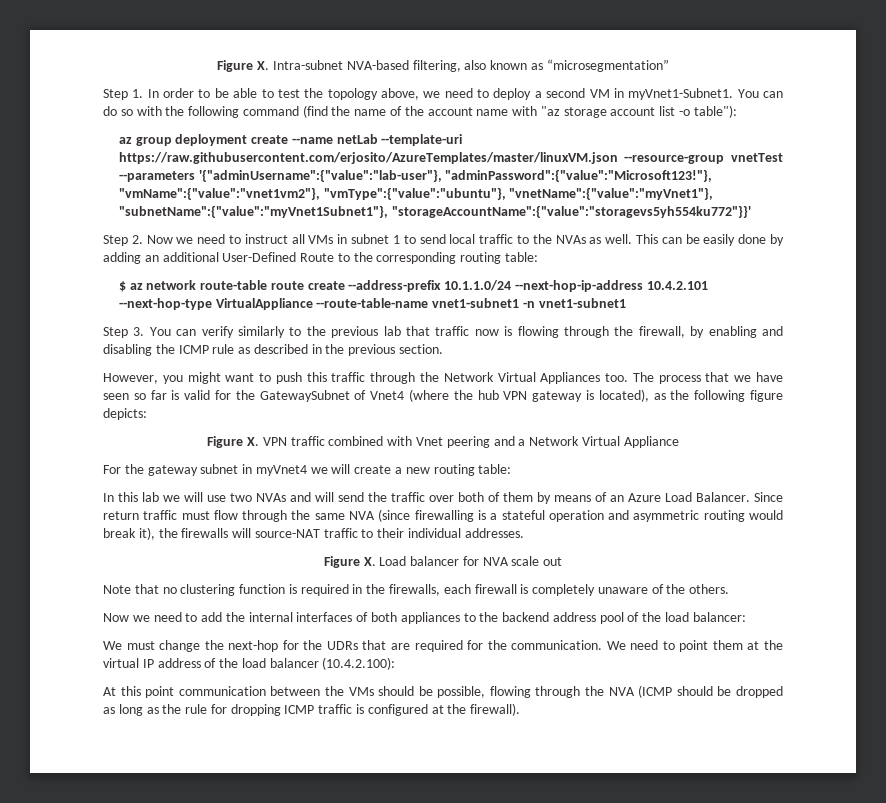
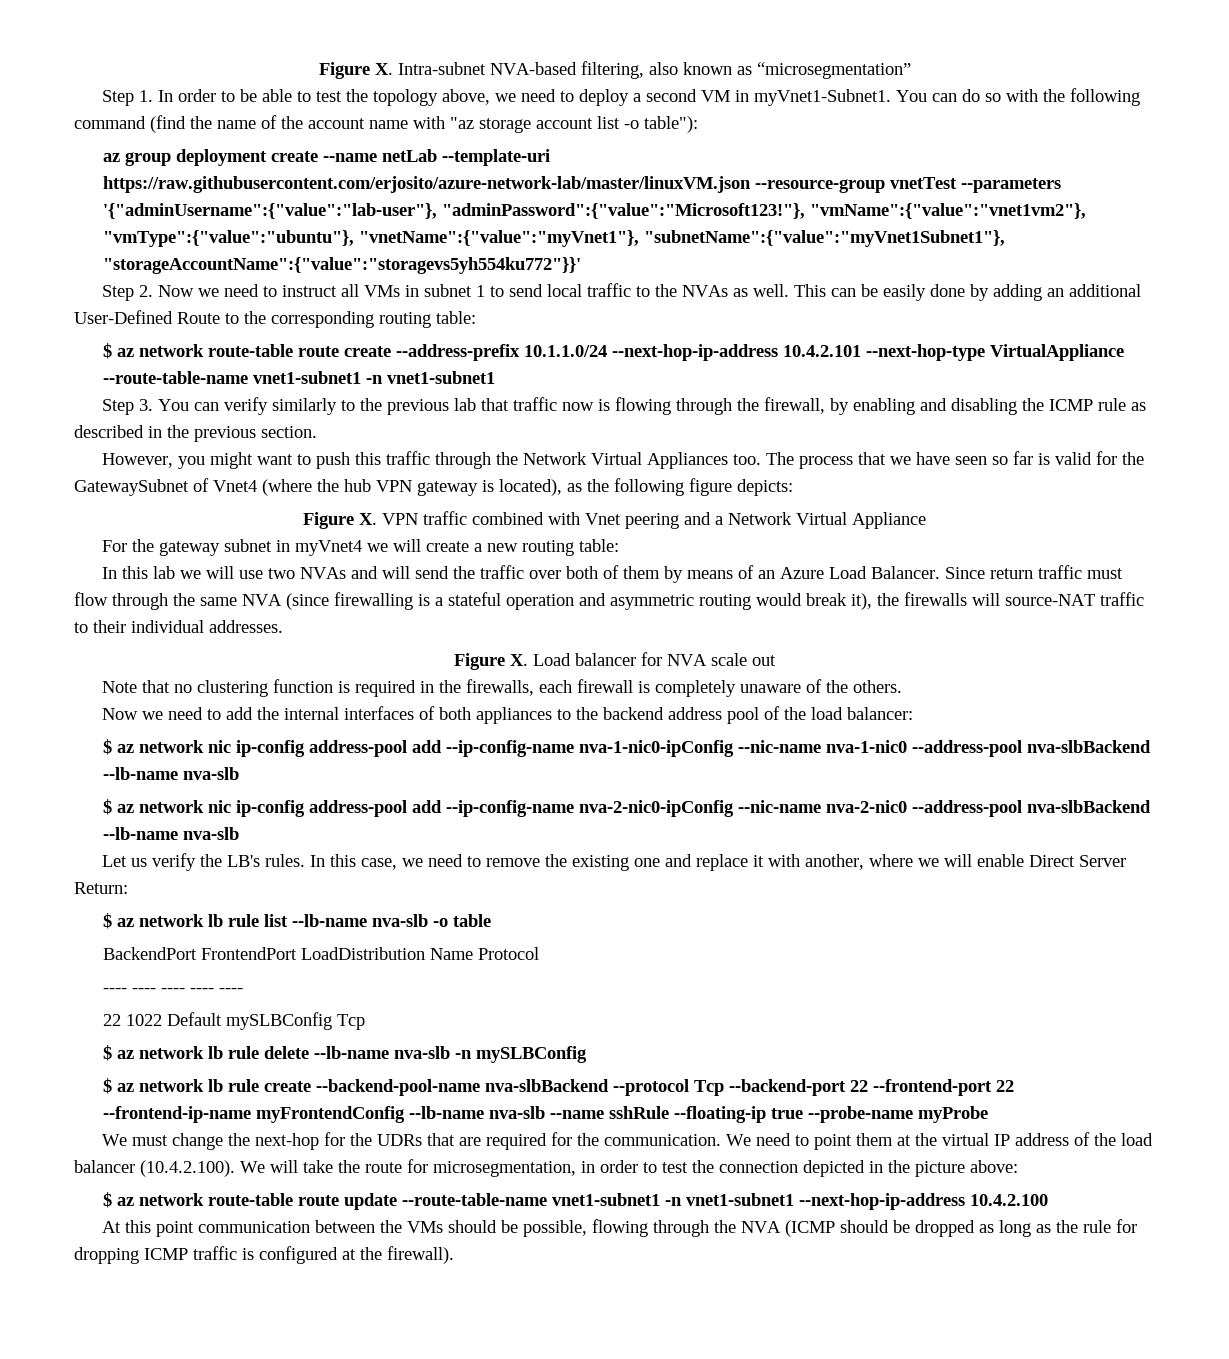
- az group deployment create --name netLab --template-uri https://raw.githubusercontent.com/erjosito/AzureTemplates/master/linuxVM.json --resource-group vnetTest --parameters '{"adminUsername":{"value":"lab-user"}, "adminPassword":{"value":"Microsoft123!"}, "vmName":{"value":"vnet1vm2"}, "vmType":{"value":"ubuntu"}, "vnetName":{"value":"myVnet1"}, "subnetName":{"value":"myVnet1Subnet1"}, "storageAccountName":{"value":"storagevs5yh554ku772"}}'
+ az group deployment create --name netLab --template-uri https://raw.githubusercontent.com/erjosito/azure-network-lab/master/linuxVM.json --resource-group vnetTest --parameters '{"adminUsername":{"value":"lab-user"}, "adminPassword":{"value":"Microsoft123!"}, "vmName":{"value":"vnet1vm2"}, "vmType":{"value":"ubuntu"}, "vnetName":{"value":"myVnet1"}, "subnetName":{"value":"myVnet1Subnet1"}, "storageAccountName":{"value":"storagevs5yh554ku772"}}'
+ $ az network nic ip-config address-pool add --ip-config-name nva-1-nic0-ipConfig --nic-name nva-1-nic0 --address-pool nva-slbBackend --lb-name nva-slb
+ $ az network nic ip-config address-pool add --ip-config-name nva-2-nic0-ipConfig --nic-name nva-2-nic0 --address-pool nva-slbBackend --lb-name nva-slb
+ Let us verify the LB's rules. In this case, we need to remove the existing one and replace it with another, where we will enable Direct Server Return:
+ $ az network lb rule list --lb-name nva-slb -o table
+ BackendPort FrontendPort LoadDistribution Name Protocol
+ ---- ---- ---- ---- ----
+ 22 1022 Default mySLBConfig Tcp
+ $ az network lb rule delete --lb-name nva-slb -n mySLBConfig
+ $ az network lb rule create --backend-pool-name nva-slbBackend --protocol Tcp --backend-port 22 --frontend-port 22 --frontend-ip-name myFrontendConfig --lb-name nva-slb --name sshRule --floating-ip true --probe-name myProbe
- We need to point them at the virtual IP address of the load balancer (10.4.2.100):
+ We need to point them at the virtual IP address of the load balancer (10.4.2.100). We will take the route for microsegmentation, in order to test the connection depicted in the picture above:
+ $ az network route-table route update --route-table-name vnet1-subnet1 -n vnet1-subnet1 --next-hop-ip-address 10.4.2.100

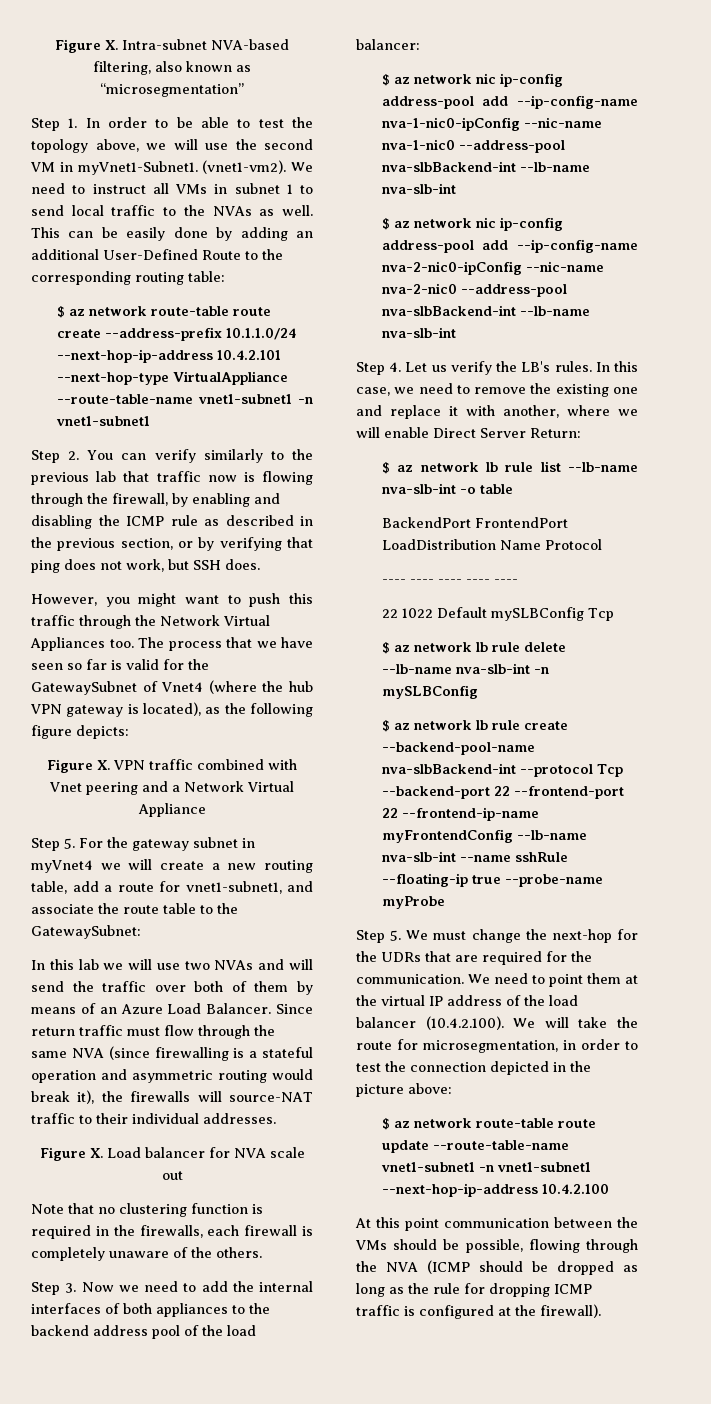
- Step 1. In order to be able to test the topology above, we need to deploy a second VM in myVnet1-Subnet1. You can do so with the following command (find the name of the account name with "az storage account list -o table"):
- az group deployment create --name netLab --template-uri https://raw.githubusercontent.com/erjosito/azure-network-lab/master/linuxVM.json --resource-group vnetTest --parameters '{"adminUsername":{"value":"lab-user"}, "adminPassword":{"value":"Microsoft123!"}, "vmName":{"value":"vnet1vm2"}, "vmType":{"value":"ubuntu"}, "vnetName":{"value":"myVnet1"}, "subnetName":{"value":"myVnet1Subnet1"}, "storageAccountName":{"value":"storagevs5yh554ku772"}}'
- Step 2. Now we need to instruct all VMs in subnet 1 to send local traffic to the NVAs as well.
+ Step 1. In order to be able to test the topology above, we will use the second VM in myVnet1-Subnet1. (vnet1-vm2). We need to instruct all VMs in subnet 1 to send local traffic to the NVAs as well.
- Step 3. You can verify similarly to the previous lab that traffic now is flowing through the firewall, by enabling and disabling the ICMP rule as described in the previous section.
+ Step 2. You can verify similarly to the previous lab that traffic now is flowing through the firewall, by enabling and disabling the ICMP rule as described in the previous section, or by verifying that ping does not work, but SSH does.
- For the gateway subnet in myVnet4 we will create a new routing table:
+ Step 5. For the gateway subnet in myVnet4 we will create a new routing table, add a route for vnet1-subnet1, and associate the route table to the GatewaySubnet:
- Now we need to add the internal interfaces of both appliances to the backend address pool of the load balancer:
+ Step 3. Now we need to add the internal interfaces of both appliances to the backend address pool of the load balancer:
- $ az network nic ip-config address-pool add --ip-config-name nva-1-nic0-ipConfig --nic-name nva-1-nic0 --address-pool nva-slbBackend --lb-name nva-slb
+ $ az network nic ip-config address-pool add --ip-config-name nva-1-nic0-ipConfig --nic-name nva-1-nic0 --address-pool nva-slbBackend-int --lb-name nva-slb-int
- $ az network nic ip-config address-pool add --ip-config-name nva-2-nic0-ipConfig --nic-name nva-2-nic0 --address-pool nva-slbBackend --lb-name nva-slb
- Let us verify the LB's rules.
+ $ az network nic ip-config address-pool add --ip-config-name nva-2-nic0-ipConfig --nic-name nva-2-nic0 --address-pool nva-slbBackend-int --lb-name nva-slb-int
+ Step 4. Let us verify the LB's rules.
- $ az network lb rule list --lb-name nva-slb -o table
+ $ az network lb rule list --lb-name nva-slb-int -o table
- $ az network lb rule delete --lb-name nva-slb -n mySLBConfig
+ $ az network lb rule delete --lb-name nva-slb-int -n mySLBConfig
- $ az network lb rule create --backend-pool-name nva-slbBackend --protocol Tcp --backend-port 22 --frontend-port 22 --frontend-ip-name myFrontendConfig --lb-name nva-slb --name sshRule --floating-ip true --probe-name myProbe
+ $ az network lb rule create --backend-pool-name nva-slbBackend-int --protocol Tcp --backend-port 22 --frontend-port 22 --frontend-ip-name myFrontendConfig --lb-name nva-slb-int --name sshRule --floating-ip true --probe-name myProbe
- We must change the next-hop for the UDRs that are required for the communication.
+ Step 5. We must change the next-hop for the UDRs that are required for the communication.

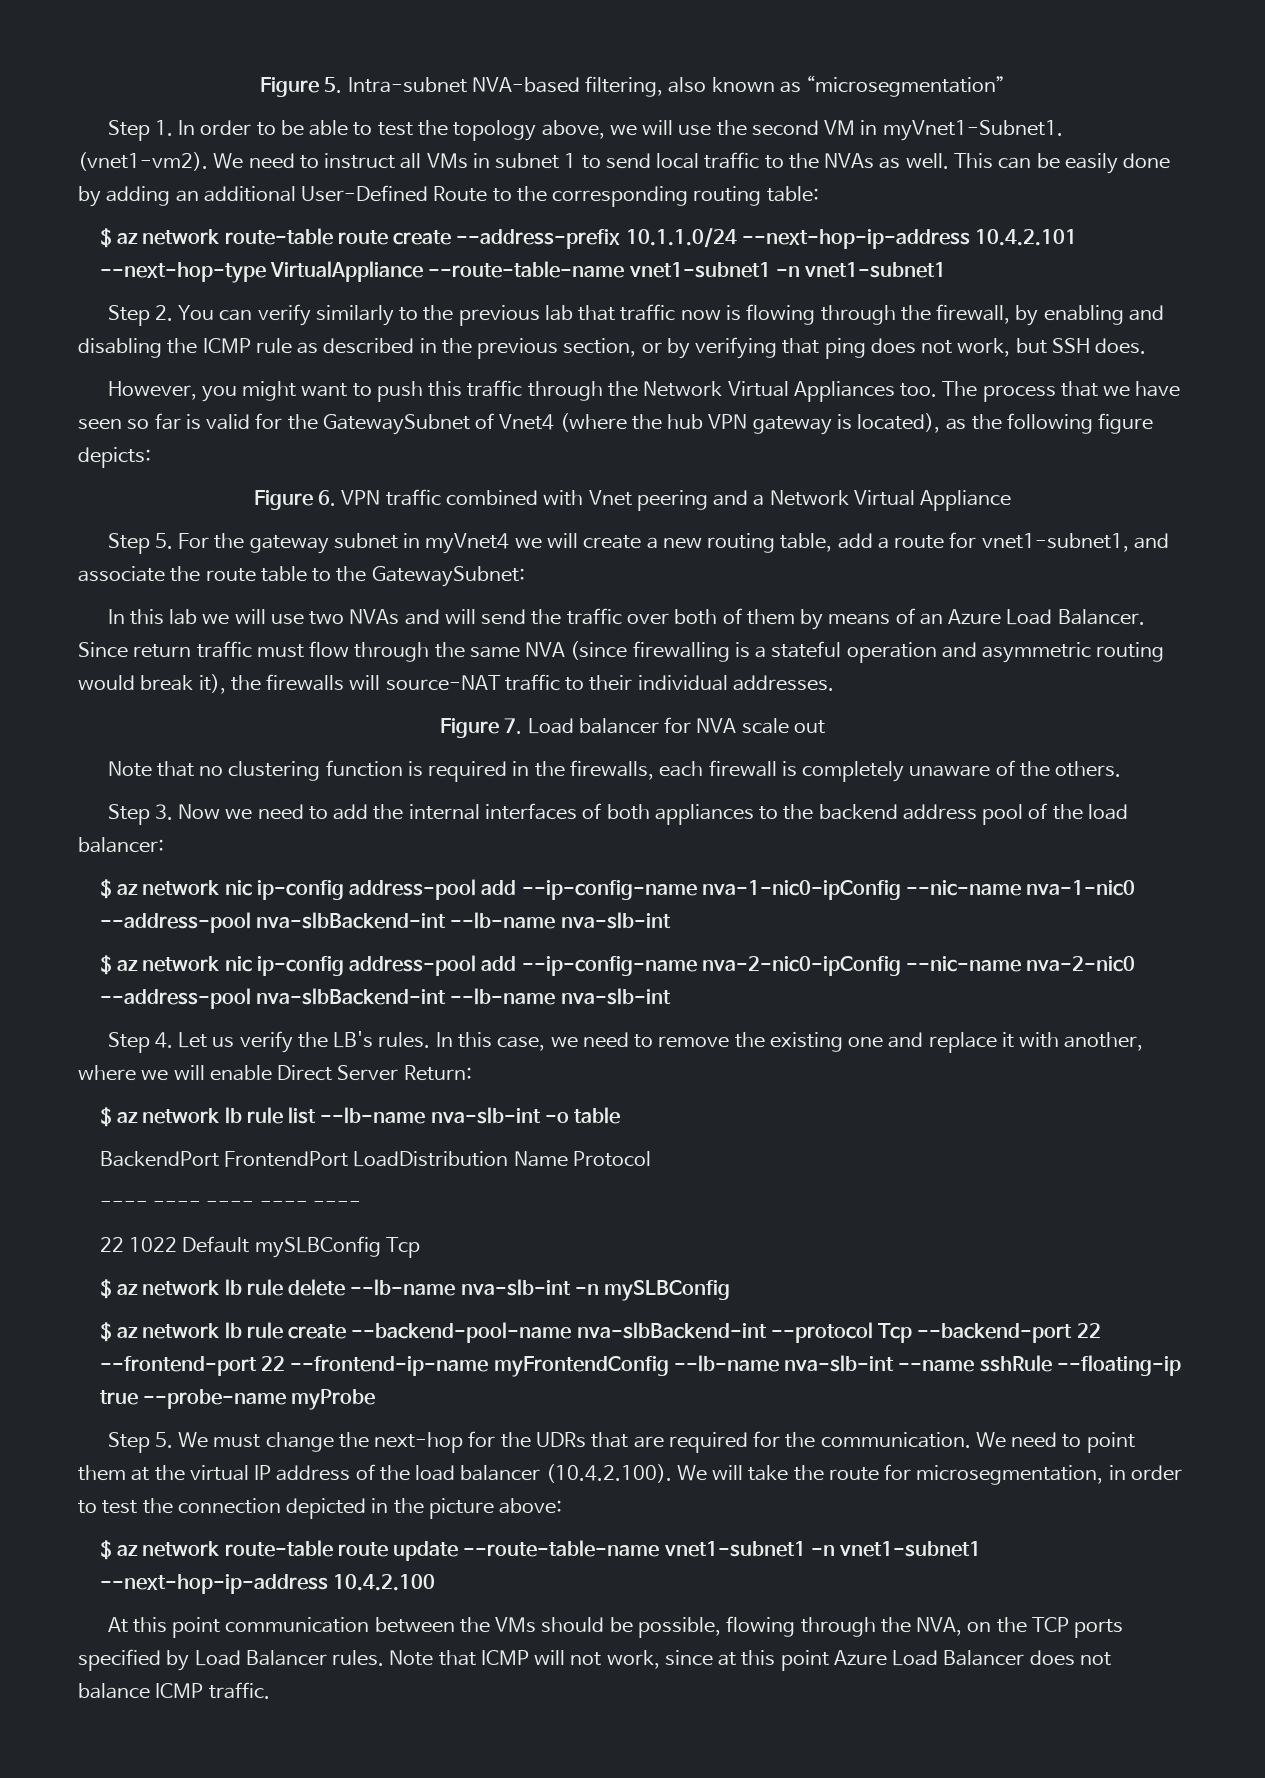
- Figure X. Intra-subnet NVA-based filtering, also known as “microsegmentation”
+ Figure 5. Intra-subnet NVA-based filtering, also known as “microsegmentation”
- Figure X. VPN traffic combined with Vnet peering and a Network Virtual Appliance
+ Figure 6. VPN traffic combined with Vnet peering and a Network Virtual Appliance
- Figure X. Load balancer for NVA scale out
+ Figure 7. Load balancer for NVA scale out
- At this point communication between the VMs should be possible, flowing through the NVA (ICMP should be dropped as long as the rule for dropping ICMP traffic is configured at the firewall).
+ At this point communication between the VMs should be possible, flowing through the NVA, on the TCP ports specified by Load Balancer rules. Note that ICMP will not work, since at this point Azure Load Balancer does not balance ICMP traffic.

